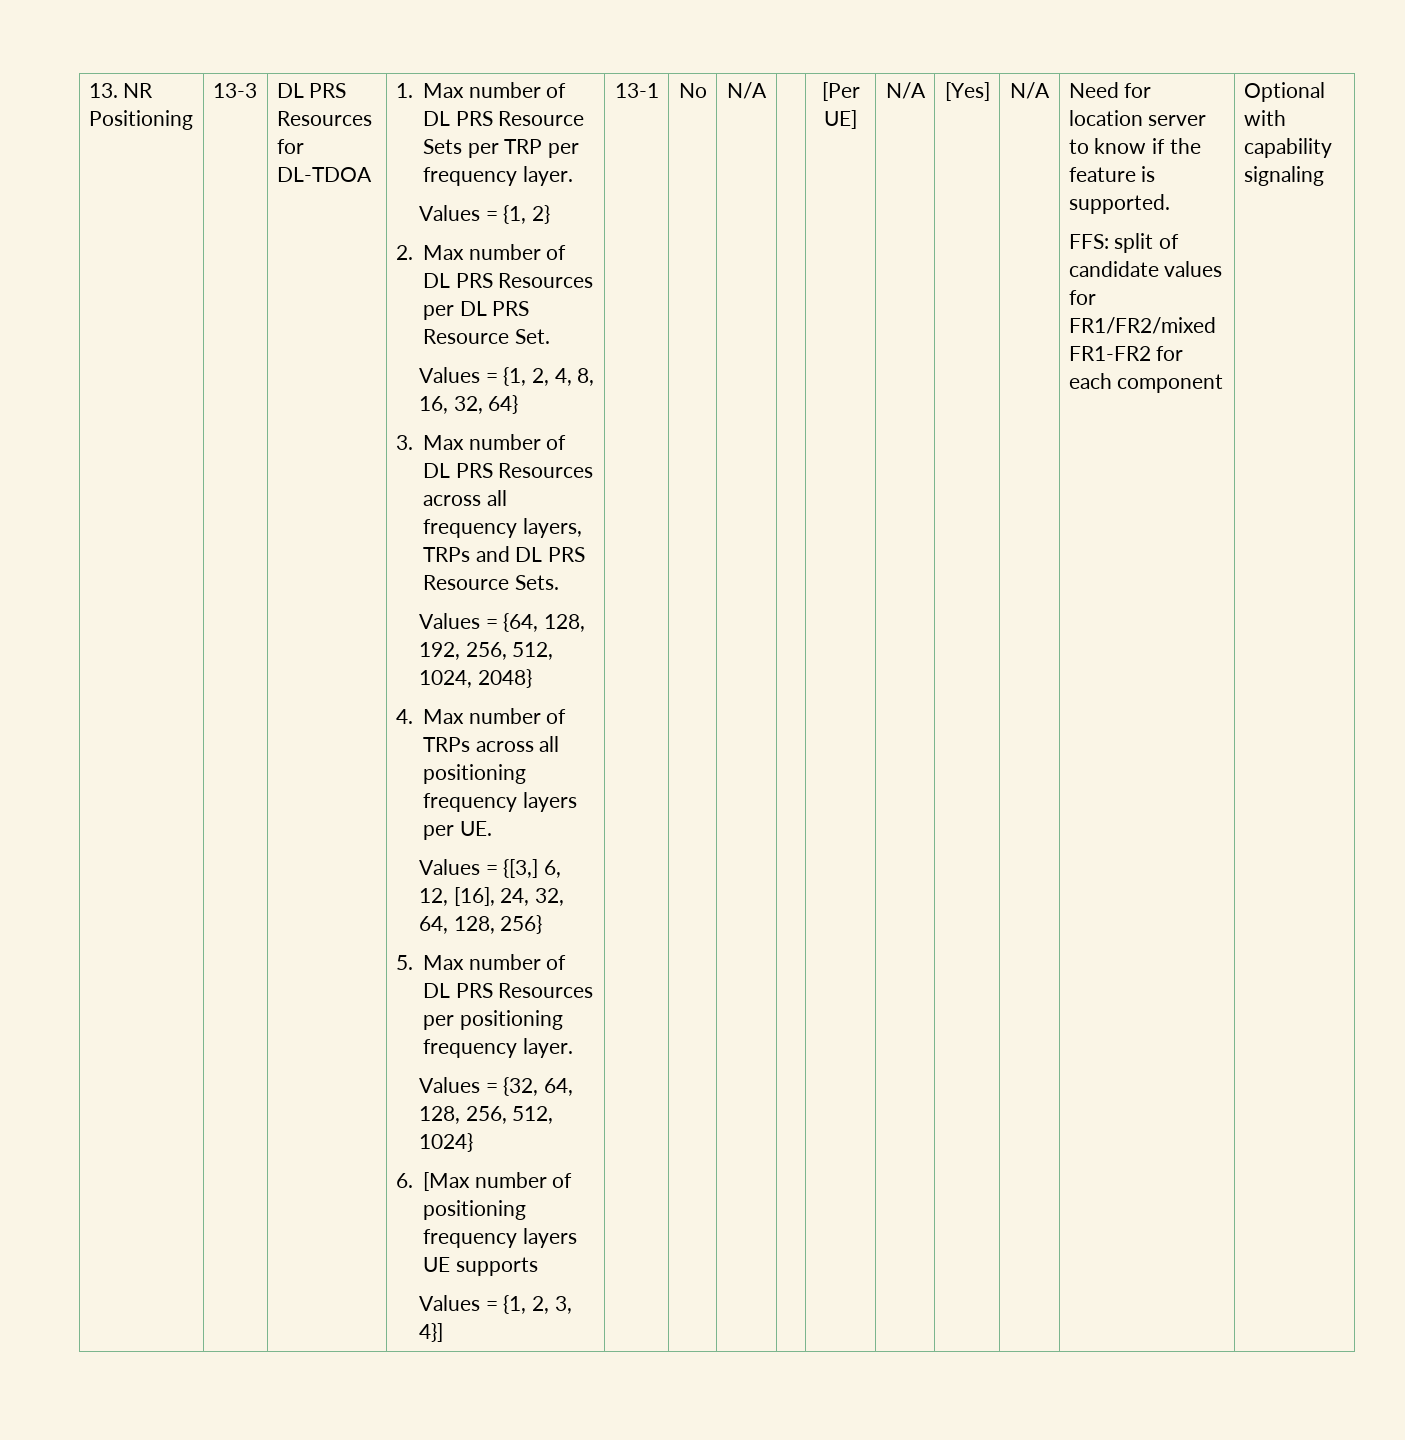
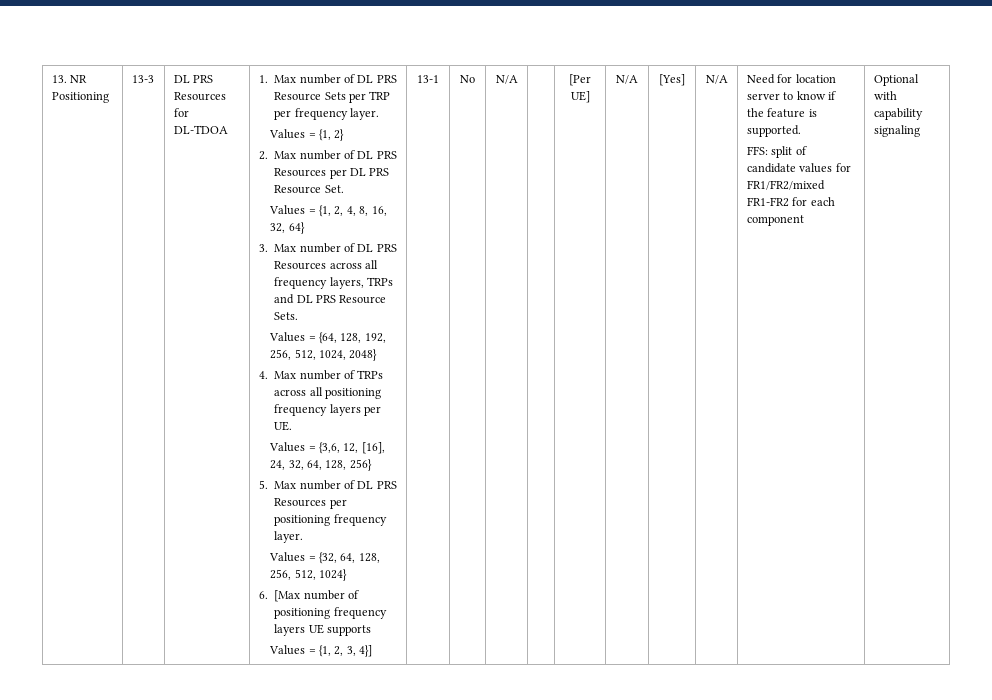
- Values = {[3,] 6, 12, [16], 24, 32, 64, 128, 256}
+ Values = {3,6, 12, [16], 24, 32, 64, 128, 256}

